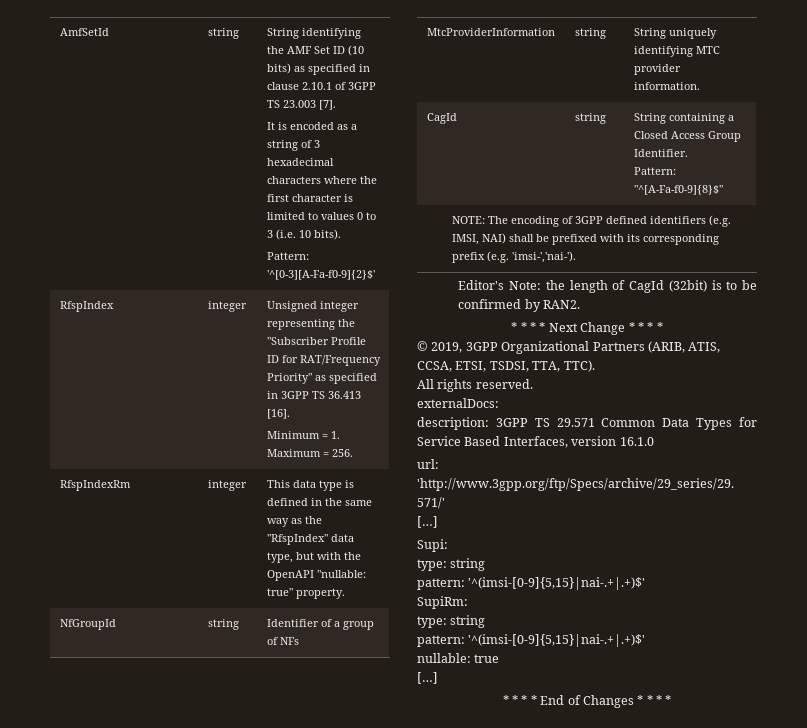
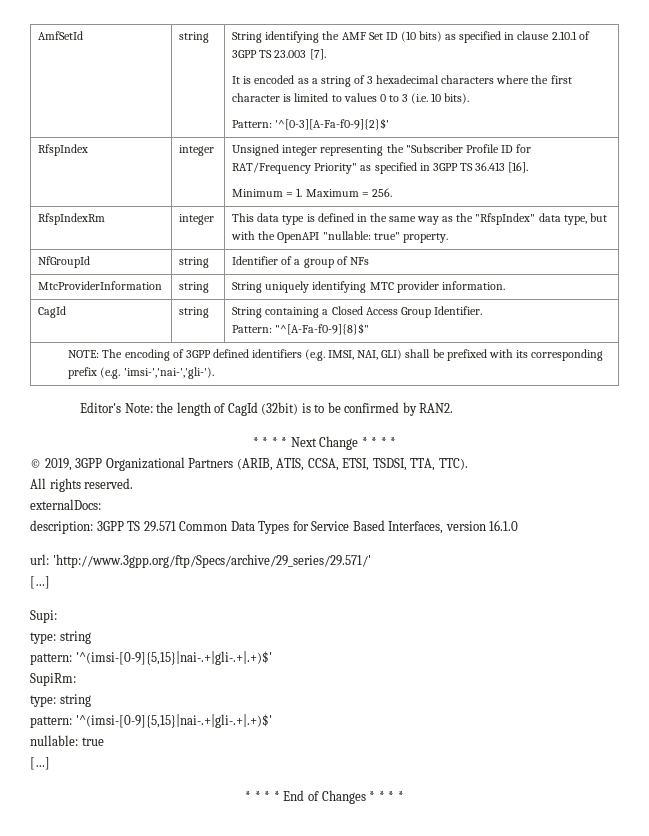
- NOTE: The encoding of 3GPP defined identifiers (e.g. IMSI, NAI) shall be prefixed with its corresponding prefix (e.g. 'imsi-','nai-').
+ NOTE: The encoding of 3GPP defined identifiers (e.g. IMSI, NAI, GLI) shall be prefixed with its corresponding prefix (e.g. 'imsi-','nai-','gli-').
  Supi:
  type: string
- pattern: '^(imsi-[0-9]{5,15}|nai-.+|.+)$'
+ pattern: '^(imsi-[0-9]{5,15}|nai-.+|gli-.+|.+)$'
  SupiRm:
  type: string
- pattern: '^(imsi-[0-9]{5,15}|nai-.+|.+)$'
+ pattern: '^(imsi-[0-9]{5,15}|nai-.+|gli-.+|.+)$'

